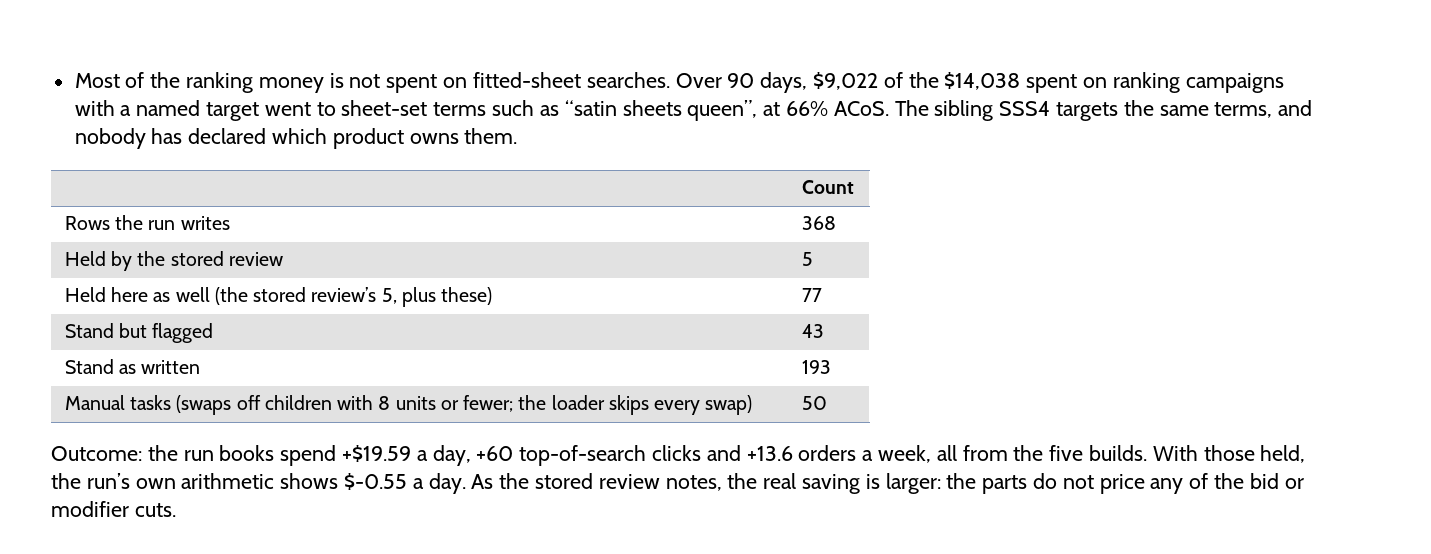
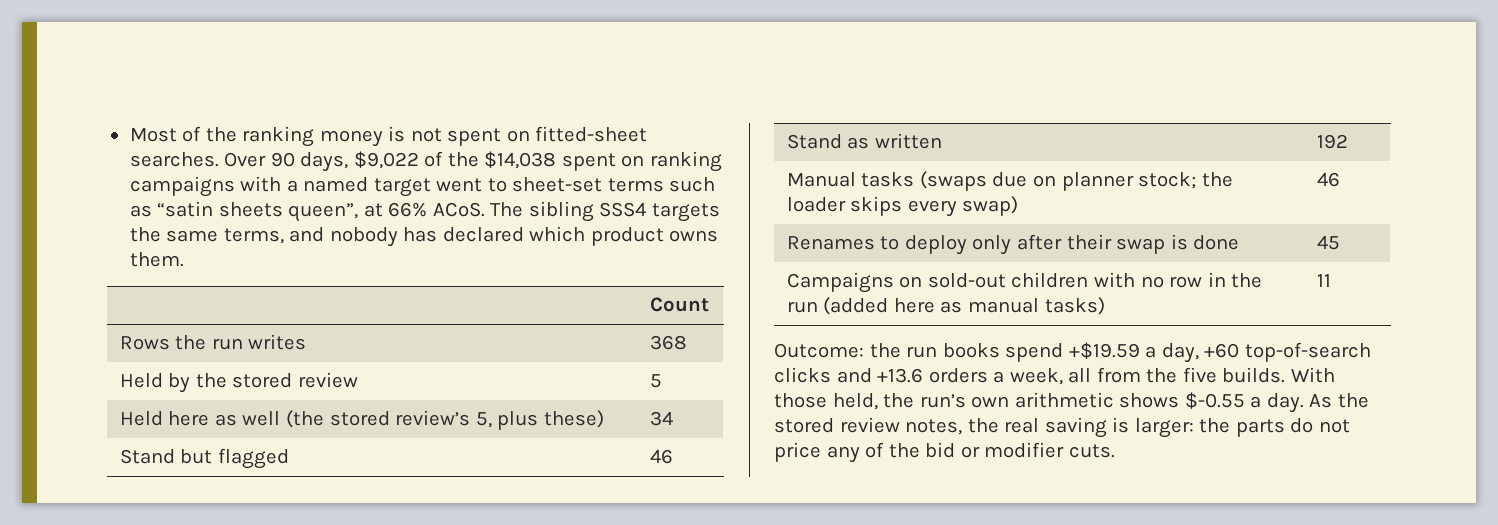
- Held here as well (the stored review’s 5, plus these) | 77
+ Held here as well (the stored review’s 5, plus these) | 34
- Stand but flagged | 43
+ Stand but flagged | 46
- Stand as written | 193
+ Stand as written | 192
- Manual tasks (swaps off children with 8 units or fewer; the loader skips every swap) | 50
+ Manual tasks (swaps due on planner stock; the loader skips every swap) | 46
+ Renames to deploy only after their swap is done | 45
+ Campaigns on sold-out children with no row in the run (added here as manual tasks) | 11

